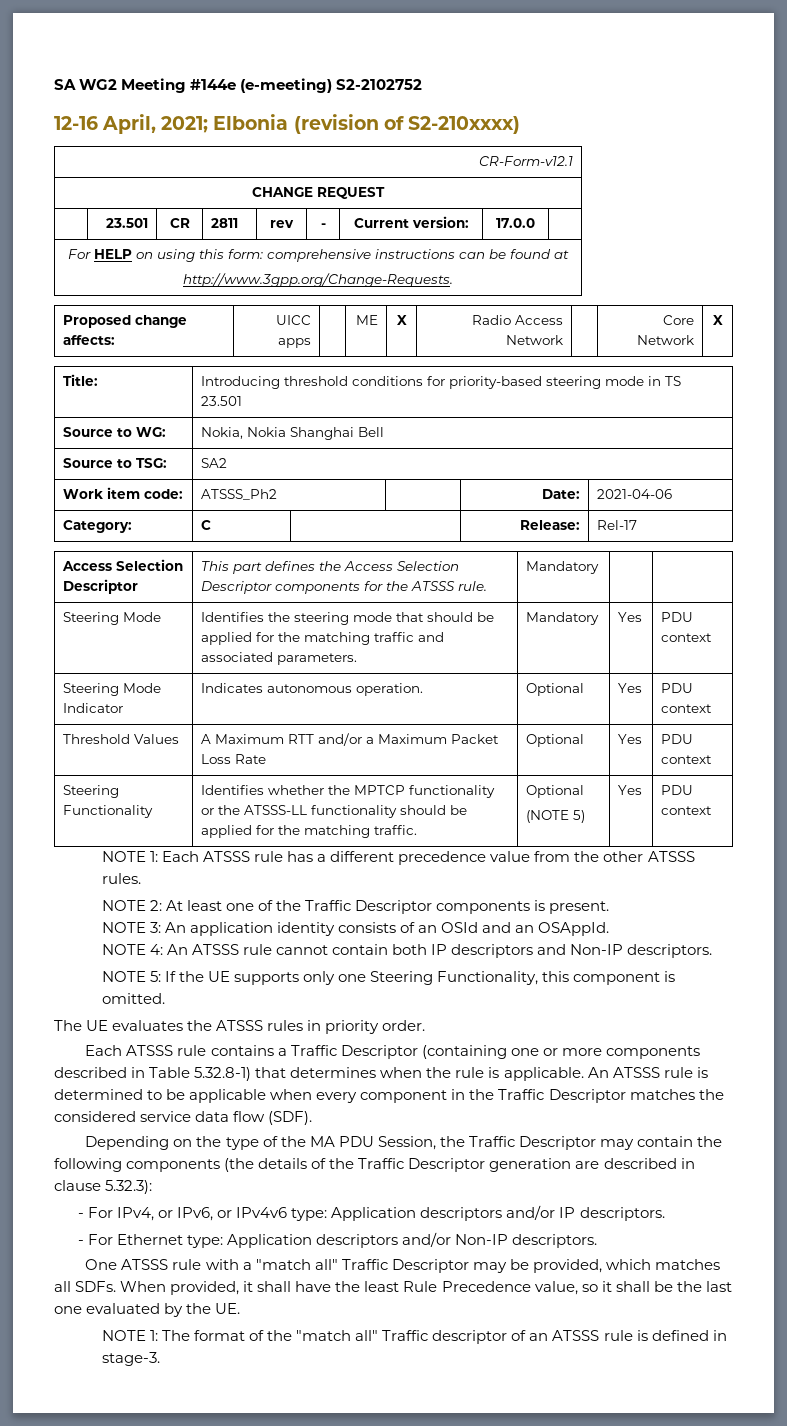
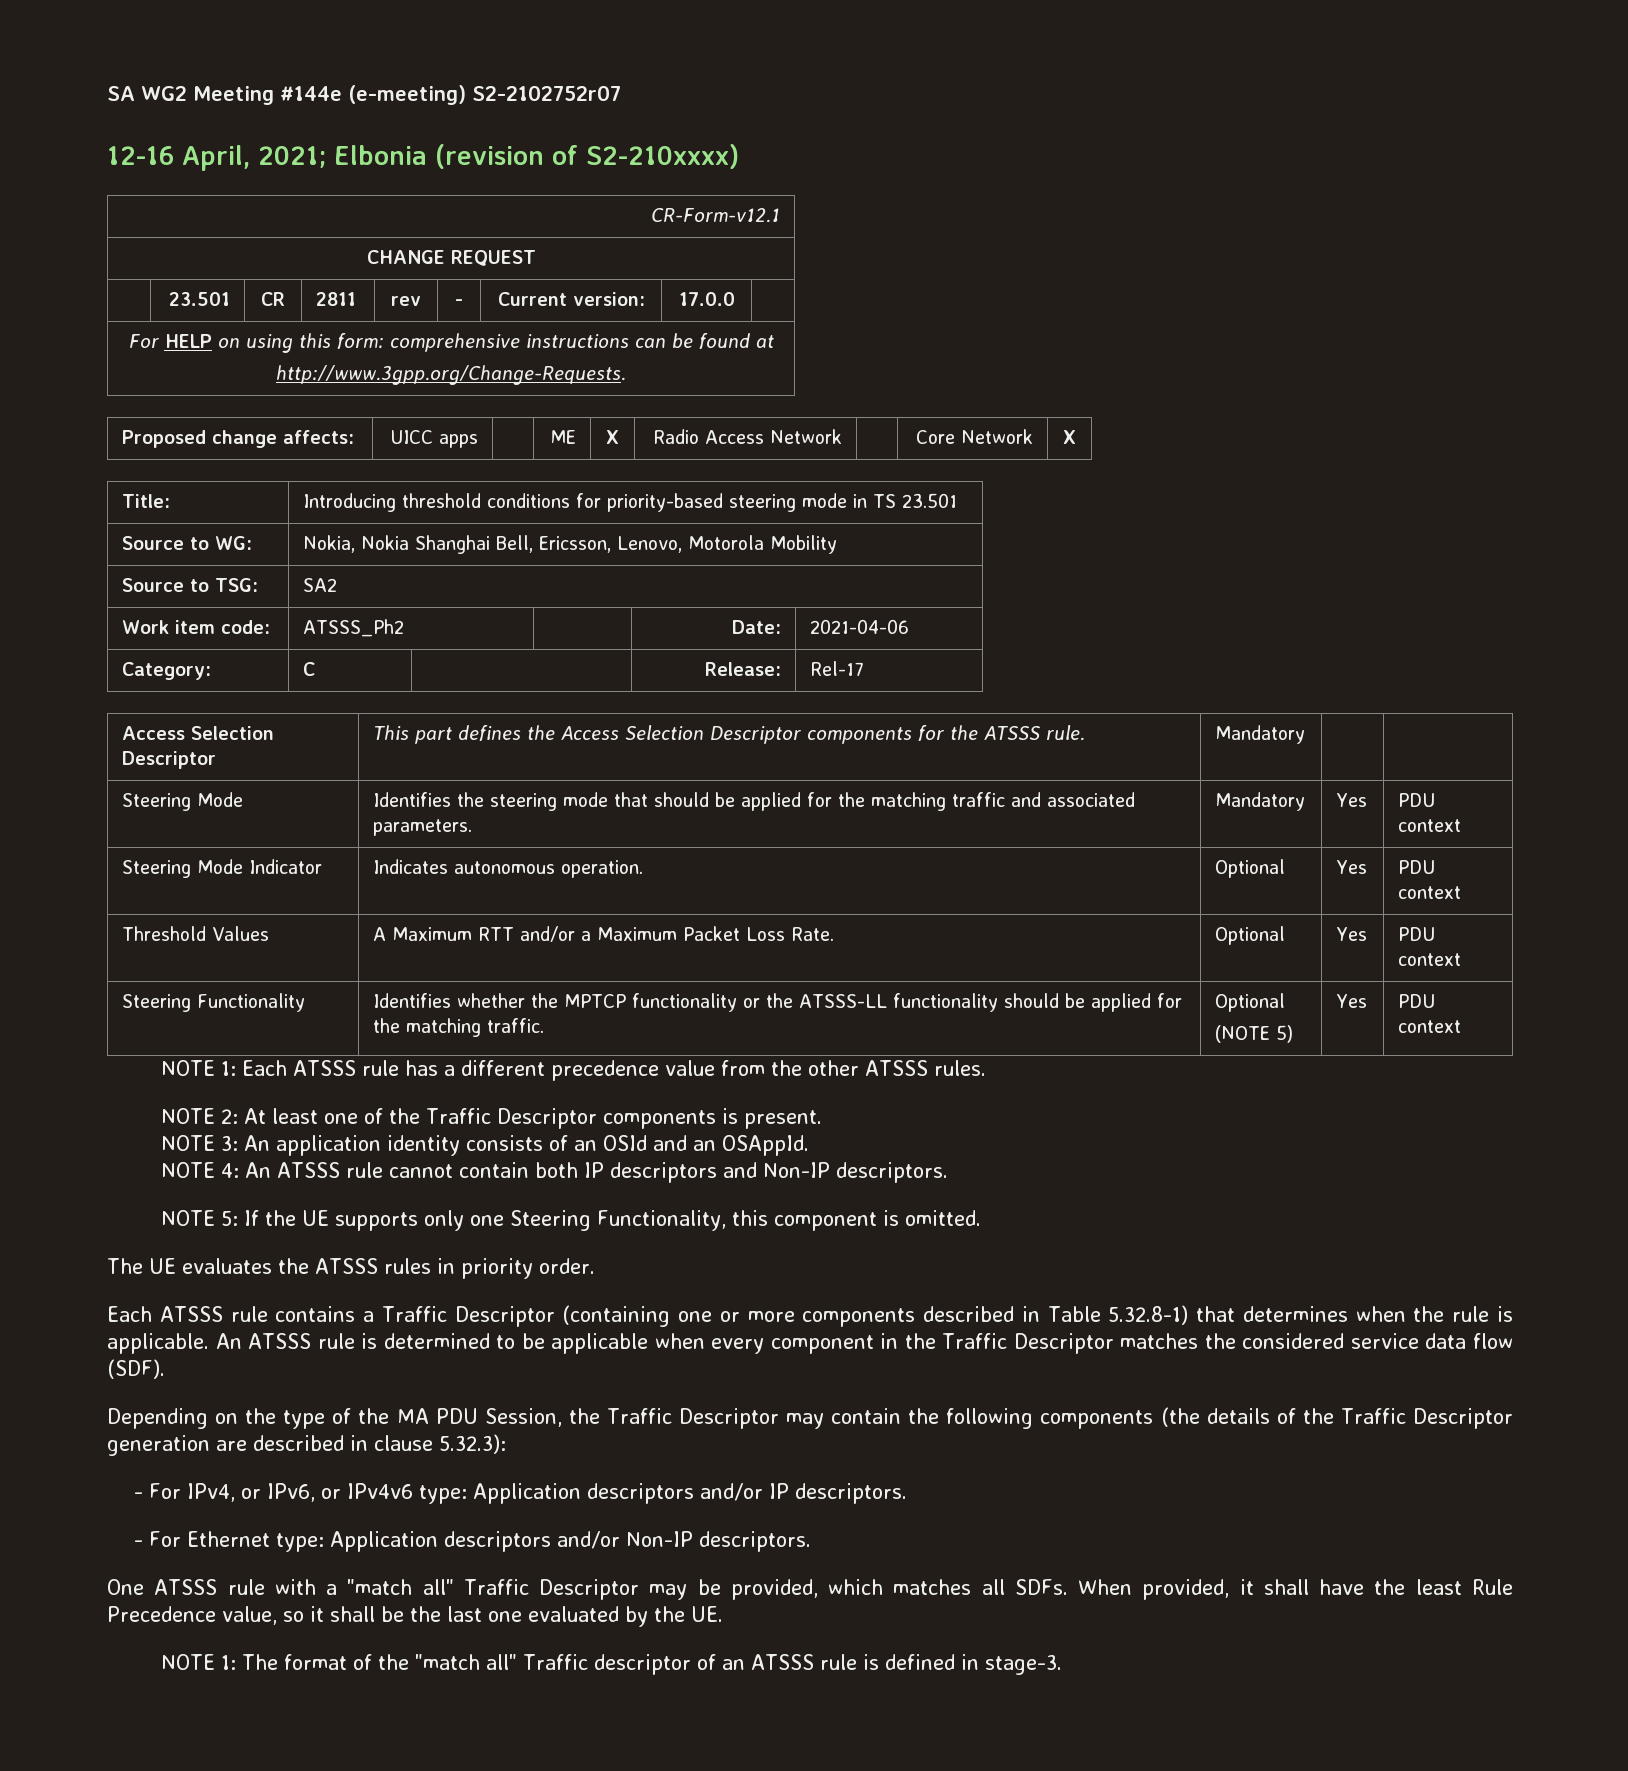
- SA WG2 Meeting #144e (e-meeting) S2-2102752
+ SA WG2 Meeting #144e (e-meeting) S2-2102752r07
- Source to WG: | Nokia, Nokia Shanghai Bell
+ Source to WG: | Nokia, Nokia Shanghai Bell, Ericsson, Lenovo, Motorola Mobility
- Threshold Values | A Maximum RTT and/or a Maximum Packet Loss Rate | Optional | Yes | PDU context
+ Threshold Values | A Maximum RTT and/or a Maximum Packet Loss Rate. | Optional | Yes | PDU context

